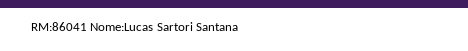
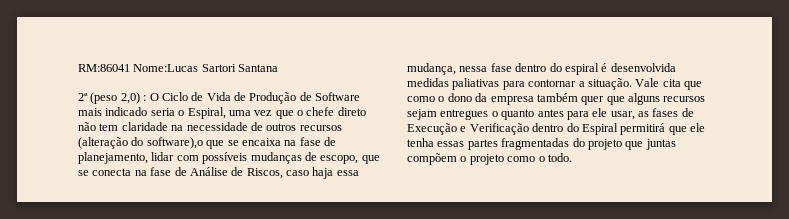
+ 2ª (peso 2,0) : O Ciclo de Vida de Produção de Software mais indicado seria o Espiral, uma vez que o chefe direto não tem claridade na necessidade de outros recursos (alteração do software),o que se encaixa na fase de planejamento, lidar com possíveis mudanças de escopo, que se conecta na fase de Análise de Riscos, caso haja essa mudança, nessa fase dentro do espiral é desenvolvida medidas paliativas para contornar a situação. Vale cita que como o dono da empresa também quer que alguns recursos sejam entregues o quanto antes para ele usar, as fases de Execução e Verificação dentro do Espiral permitirá que ele tenha essas partes fragmentadas do projeto que juntas compõem o projeto como o todo.

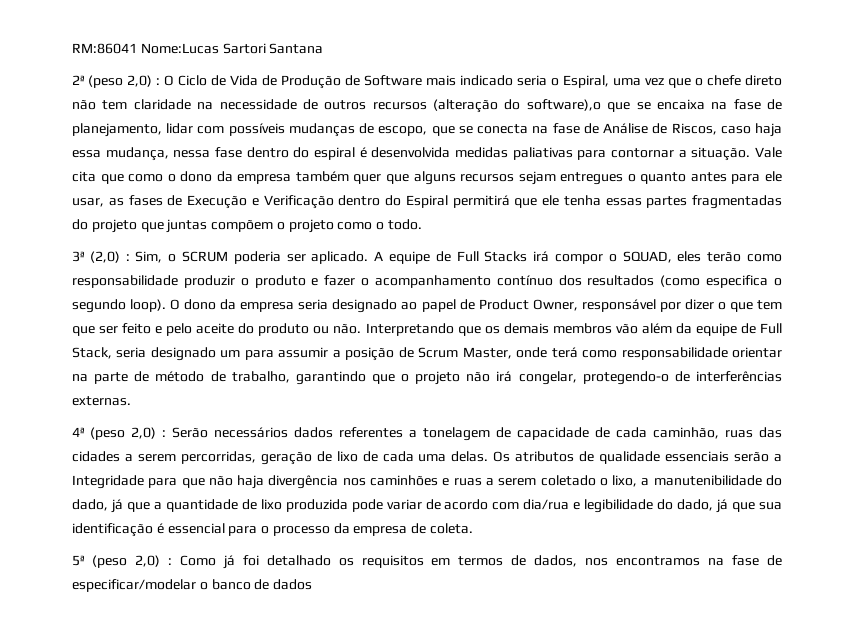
+ 3ª (2,0) : Sim, o SCRUM poderia ser aplicado. A equipe de Full Stacks irá compor o SQUAD, eles terão como responsabilidade produzir o produto e fazer o acompanhamento contínuo dos resultados (como especifica o segundo loop). O dono da empresa seria designado ao papel de Product Owner, responsável por dizer o que tem que ser feito e pelo aceite do produto ou não. Interpretando que os demais membros vão além da equipe de Full Stack, seria designado um para assumir a posição de Scrum Master, onde terá como responsabilidade orientar na parte de método de trabalho, garantindo que o projeto não irá congelar, protegendo-o de interferências externas.
+ 4ª (peso 2,0) : Serão necessários dados referentes a tonelagem de capacidade de cada caminhão, ruas das cidades a serem percorridas, geração de lixo de cada uma delas. Os atributos de qualidade essenciais serão a Integridade para que não haja divergência nos caminhões e ruas a serem coletado o lixo, a manutenibilidade do dado, já que a quantidade de lixo produzida pode variar de acordo com dia/rua e legibilidade do dado, já que sua identificação é essencial para o processo da empresa de coleta.
+ 5ª (peso 2,0) : Como já foi detalhado os requisitos em termos de dados, nos encontramos na fase de especificar/modelar o banco de dados

